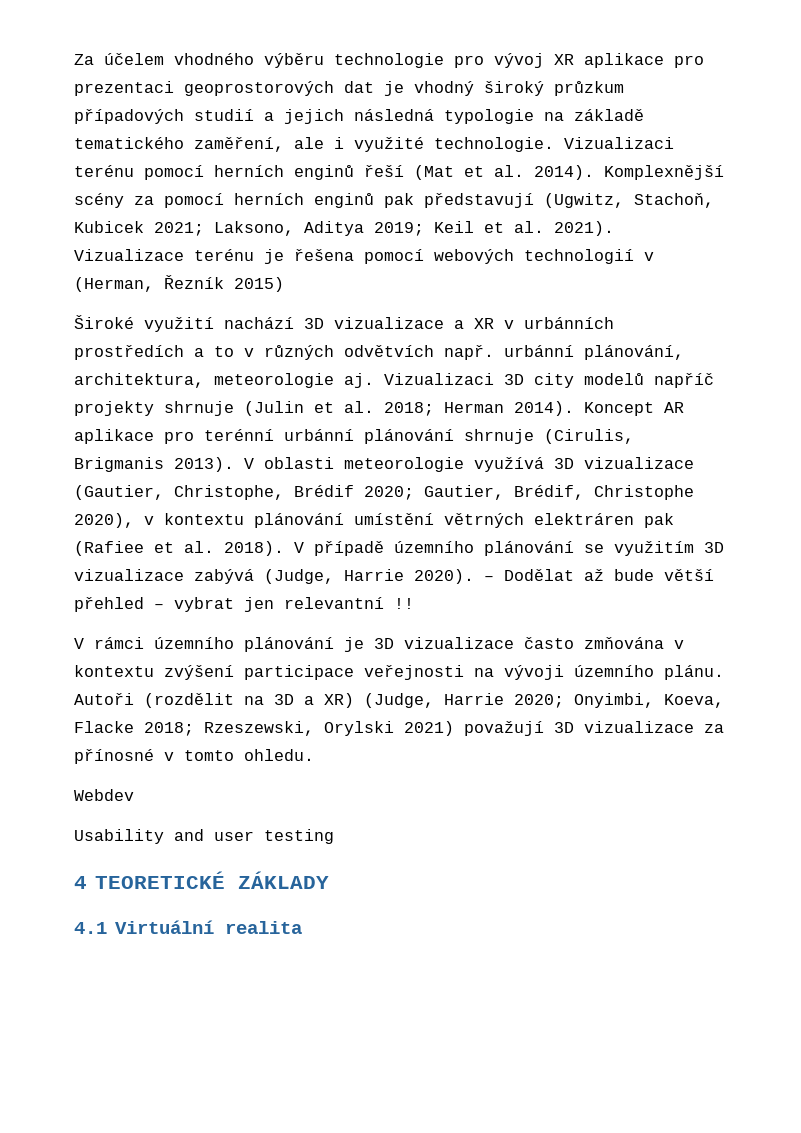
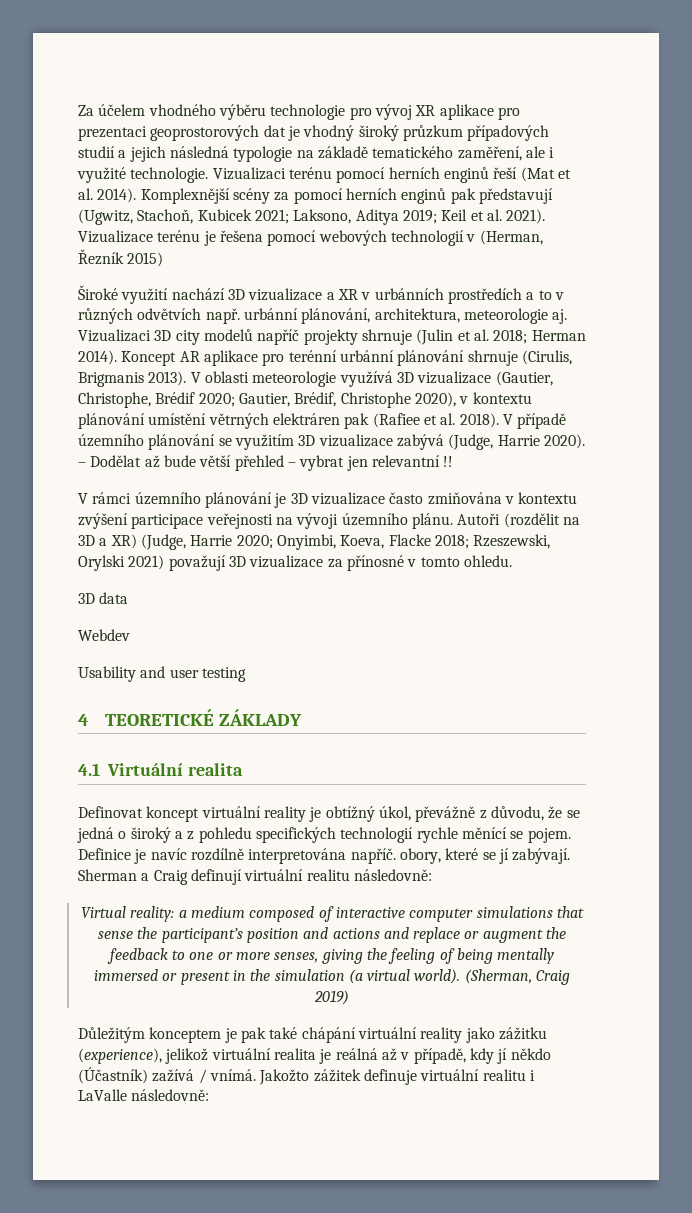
- V rámci územního plánování je 3D vizualizace často zmňována v kontextu zvýšení participace veřejnosti na vývoji územního plánu.
+ V rámci územního plánování je 3D vizualizace často zmiňována v kontextu zvýšení participace veřejnosti na vývoji územního plánu.
+ 3D data
+ Definovat koncept virtuální reality je obtížný úkol, převážně z důvodu, že se jedná o široký a z pohledu specifických technologií rychle měnící se pojem. Definice je navíc rozdílně interpretována napříč. obory, které se jí zabývají. Sherman a Craig definují virtuální realitu následovně:
+ Virtual reality: a medium composed of interactive computer simulations that sense the participant’s position and actions and replace or augment the feedback to one or more senses, giving the feeling of being mentally immersed or present in the simulation (a virtual world). (Sherman, Craig 2019)
+ Důležitým konceptem je pak také chápání virtuální reality jako zážitku (experience), jelikož virtuální realita je reálná až v případě, kdy jí někdo (Účastník) zažívá / vnímá. Jakožto zážitek definuje virtuální realitu i LaValle následovně:

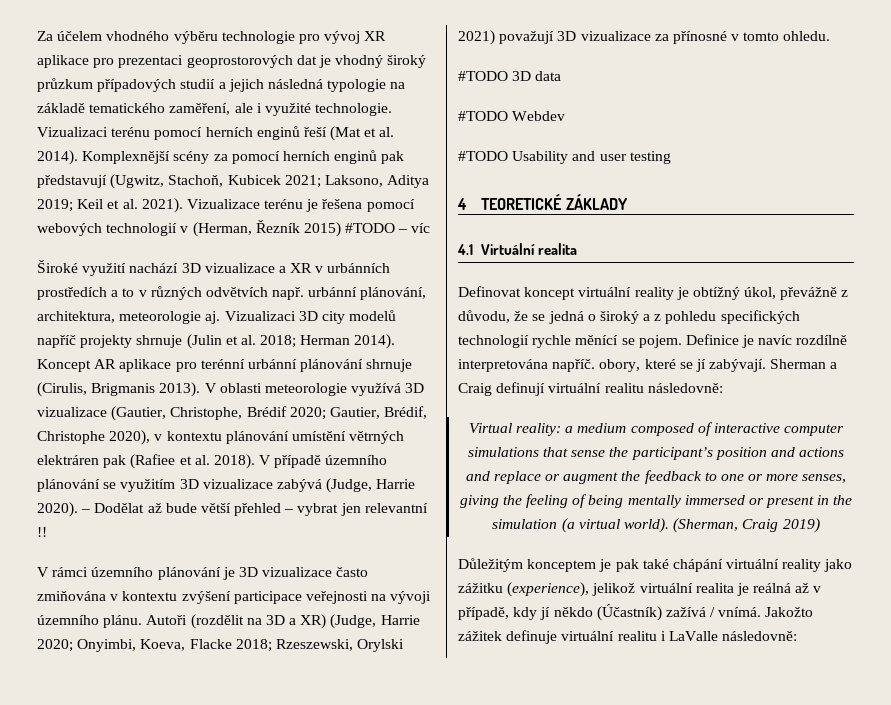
- Vizualizace terénu je řešena pomocí webových technologií v (Herman, Řezník 2015)
+ Vizualizace terénu je řešena pomocí webových technologií v (Herman, Řezník 2015) #TODO – víc
- 3D data
+ #TODO 3D data
- Webdev
+ #TODO Webdev
- Usability and user testing
+ #TODO Usability and user testing

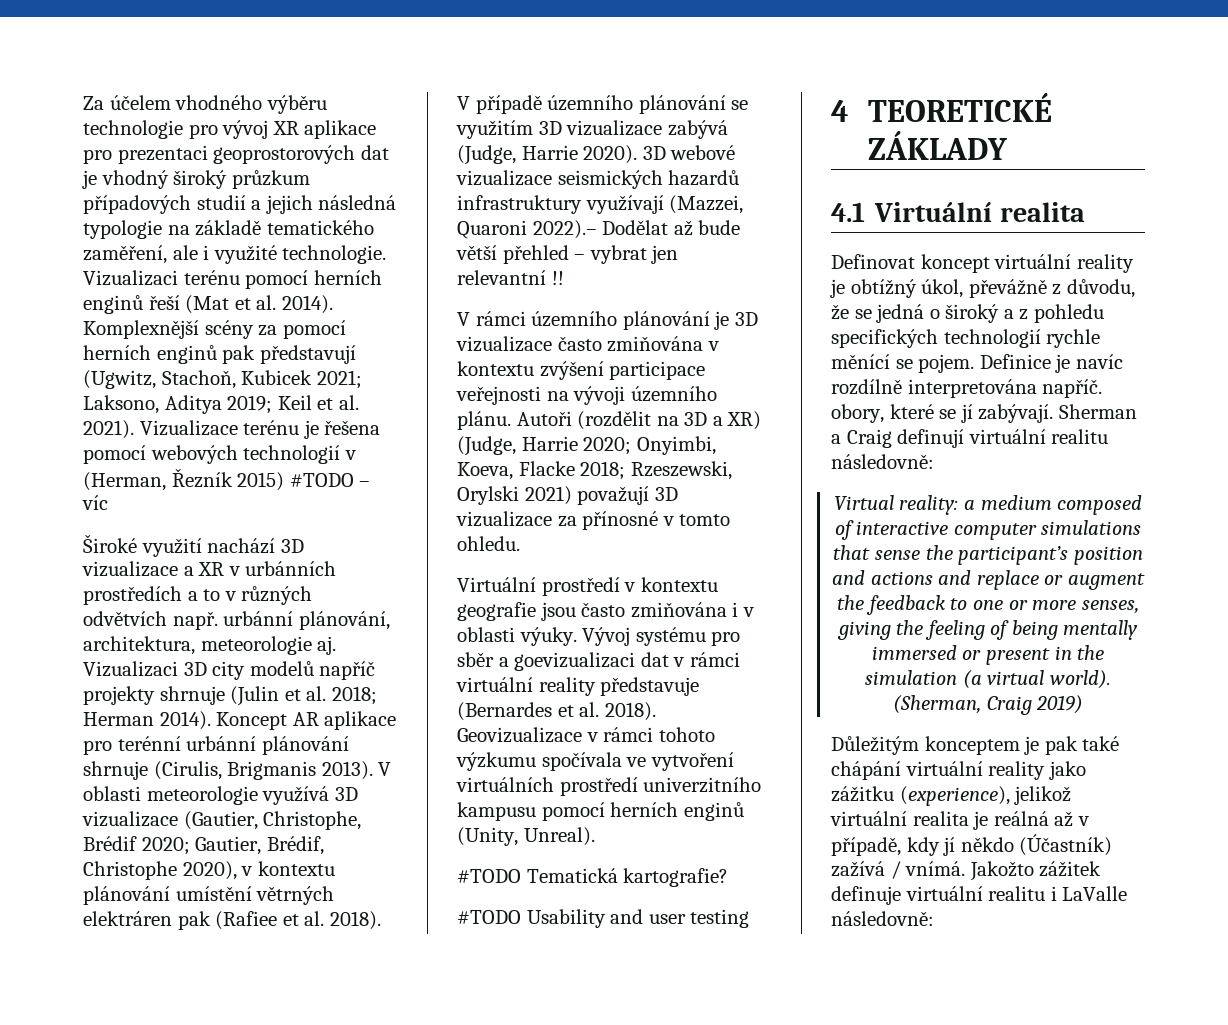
- – Dodělat až bude větší přehled – vybrat jen relevantní !!
+ 3D webové vizualizace seismických hazardů infrastruktury využívají (Mazzei, Quaroni 2022).– Dodělat až bude větší přehled – vybrat jen relevantní !!
- #TODO 3D data
- #TODO Webdev
+ Virtuální prostředí v kontextu geografie jsou často zmiňována i v oblasti výuky. Vývoj systému pro sběr a goevizualizaci dat v rámci virtuální reality představuje (Bernardes et al. 2018). Geovizualizace v rámci tohoto výzkumu spočívala ve vytvoření virtuálních prostředí univerzitního kampusu pomocí herních enginů (Unity, Unreal).
+ #TODO Tematická kartografie?

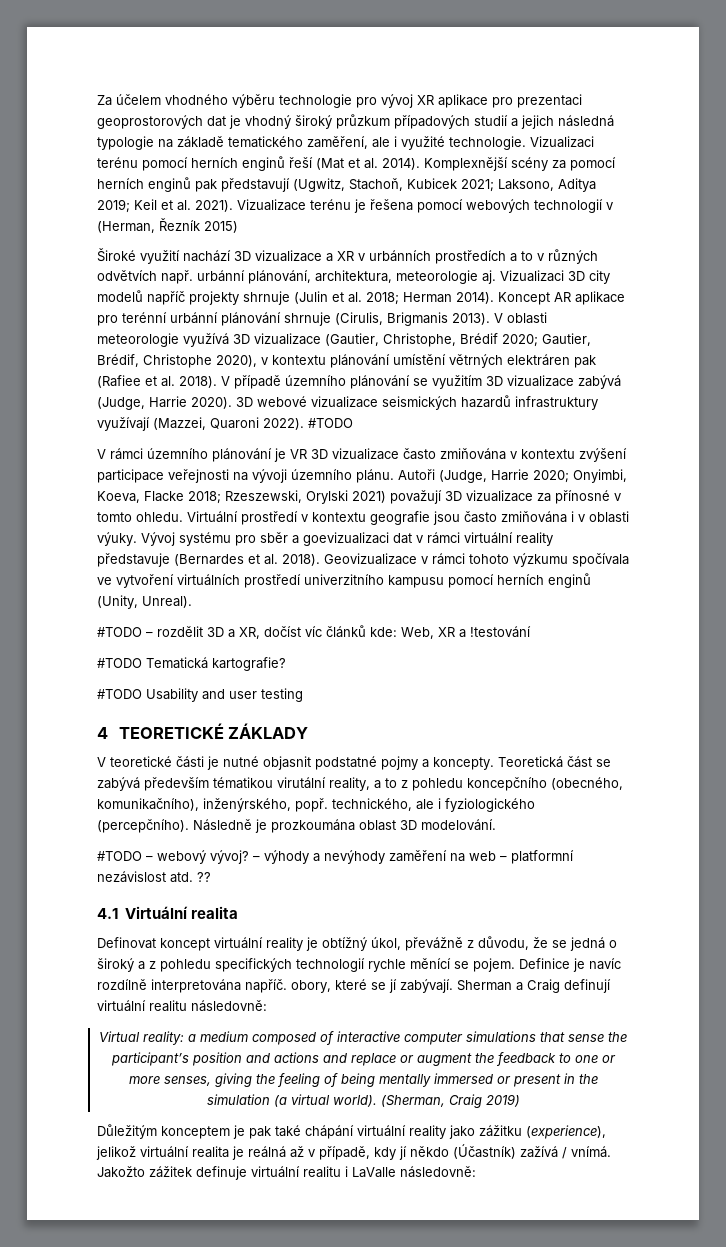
- Vizualizace terénu je řešena pomocí webových technologií v (Herman, Řezník 2015) #TODO – víc
+ Vizualizace terénu je řešena pomocí webových technologií v (Herman, Řezník 2015)
- 3D webové vizualizace seismických hazardů infrastruktury využívají (Mazzei, Quaroni 2022).– Dodělat až bude větší přehled – vybrat jen relevantní !!
+ 3D webové vizualizace seismických hazardů infrastruktury využívají (Mazzei, Quaroni 2022). #TODO
- V rámci územního plánování je 3D vizualizace často zmiňována v kontextu zvýšení participace veřejnosti na vývoji územního plánu.
+ V rámci územního plánování je VR 3D vizualizace často zmiňována v kontextu zvýšení participace veřejnosti na vývoji územního plánu.
- Autoři (rozdělit na 3D a XR) (Judge, Harrie 2020; Onyimbi, Koeva, Flacke 2018; Rzeszewski, Orylski 2021) považují 3D vizualizace za přínosné v tomto ohledu.
- Virtuální prostředí v kontextu geografie jsou často zmiňována i v oblasti výuky.
+ Autoři (Judge, Harrie 2020; Onyimbi, Koeva, Flacke 2018; Rzeszewski, Orylski 2021) považují 3D vizualizace za přínosné v tomto ohledu. Virtuální prostředí v kontextu geografie jsou často zmiňována i v oblasti výuky.
+ #TODO – rozdělit 3D a XR, dočíst víc článků kde: Web, XR a !testování
+ V teoretické části je nutné objasnit podstatné pojmy a koncepty. Teoretická část se zabývá především tématikou virutální reality, a to z pohledu koncepčního (obecného, komunikačního), inženýrského, popř. technického, ale i fyziologického (percepčního). Následně je prozkoumána oblast 3D modelování.
+ #TODO – webový vývoj? – výhody a nevýhody zaměření na web – platformní nezávislost atd. ??

